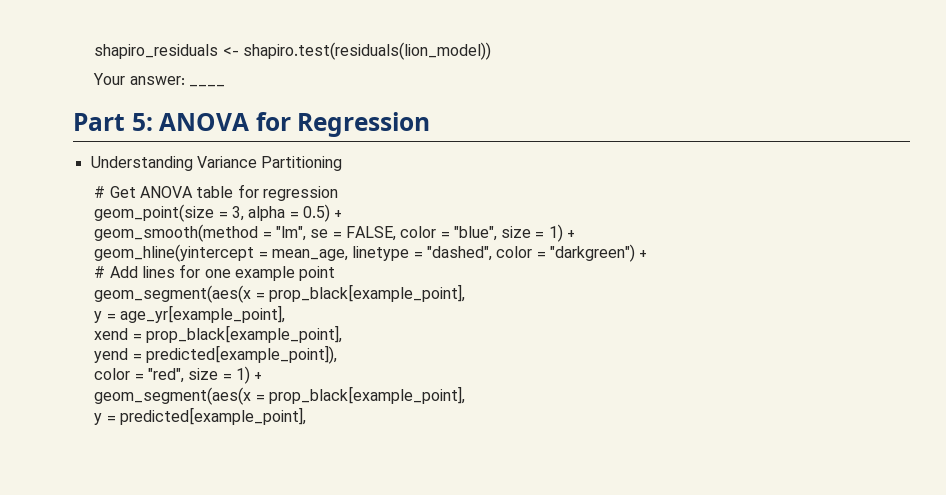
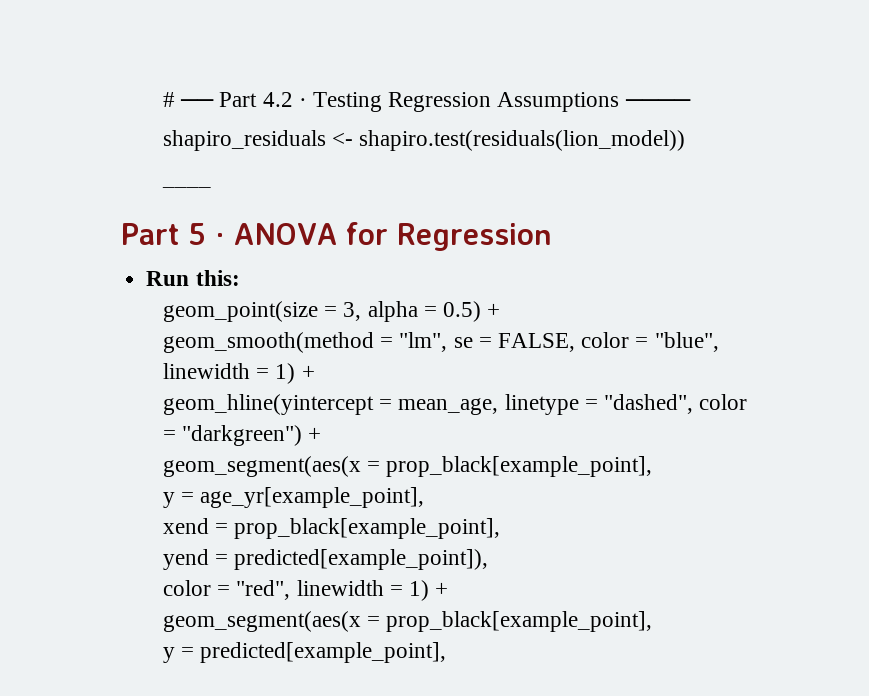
+ # ── Part 4.2 · Testing Regression Assumptions ────
- Your answer: ____
+ ____
- Part 5: ANOVA for Regression
+ Part 5 · ANOVA for Regression
- Understanding Variance Partitioning
- # Get ANOVA table for regression
+ Run this:
- geom_smooth(method = "lm", se = FALSE, color = "blue", size = 1) +
+ geom_smooth(method = "lm", se = FALSE, color = "blue", linewidth = 1) +
- # Add lines for one example point
- color = "red", size = 1) +
+ color = "red", linewidth = 1) +

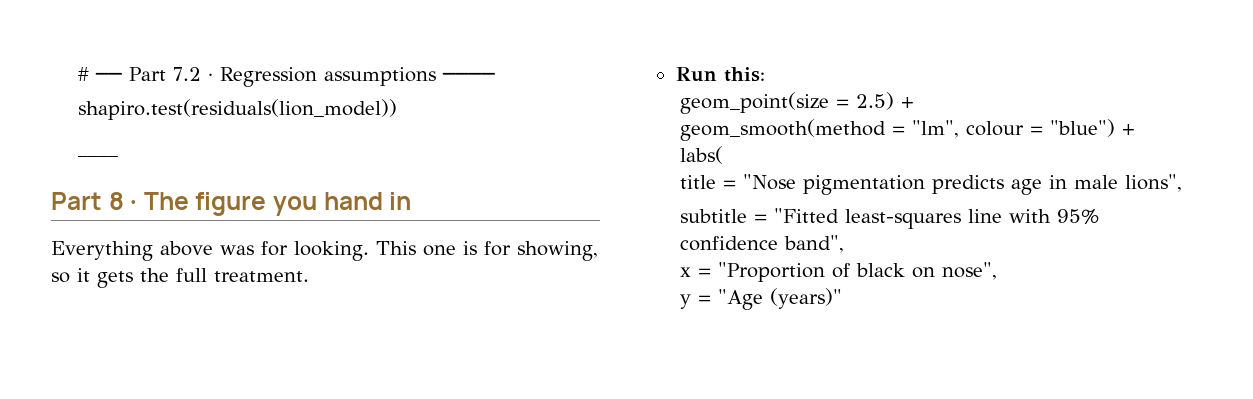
- # ── Part 4.2 · Testing Regression Assumptions ────
+ # ── Part 7.2 · Regression assumptions ────
- shapiro_residuals <- shapiro.test(residuals(lion_model))
+ shapiro.test(residuals(lion_model))
- Part 5 · ANOVA for Regression
+ Part 8 · The figure you hand in
+ Everything above was for looking. This one is for showing, so it gets the full treatment.
- geom_point(size = 3, alpha = 0.5) +
+ geom_point(size = 2.5) +
- geom_smooth(method = "lm", se = FALSE, color = "blue", linewidth = 1) +
- geom_hline(yintercept = mean_age, linetype = "dashed", color = "darkgreen") +
- geom_segment(aes(x = prop_black[example_point],
- y = age_yr[example_point],
- xend = prop_black[example_point],
- yend = predicted[example_point]),
- color = "red", linewidth = 1) +
- geom_segment(aes(x = prop_black[example_point],
- y = predicted[example_point],
+ geom_smooth(method = "lm", colour = "blue") +
+ labs(
+ title = "Nose pigmentation predicts age in male lions",
+ subtitle = "Fitted least-squares line with 95% confidence band",
+ x = "Proportion of black on nose",
+ y = "Age (years)"

